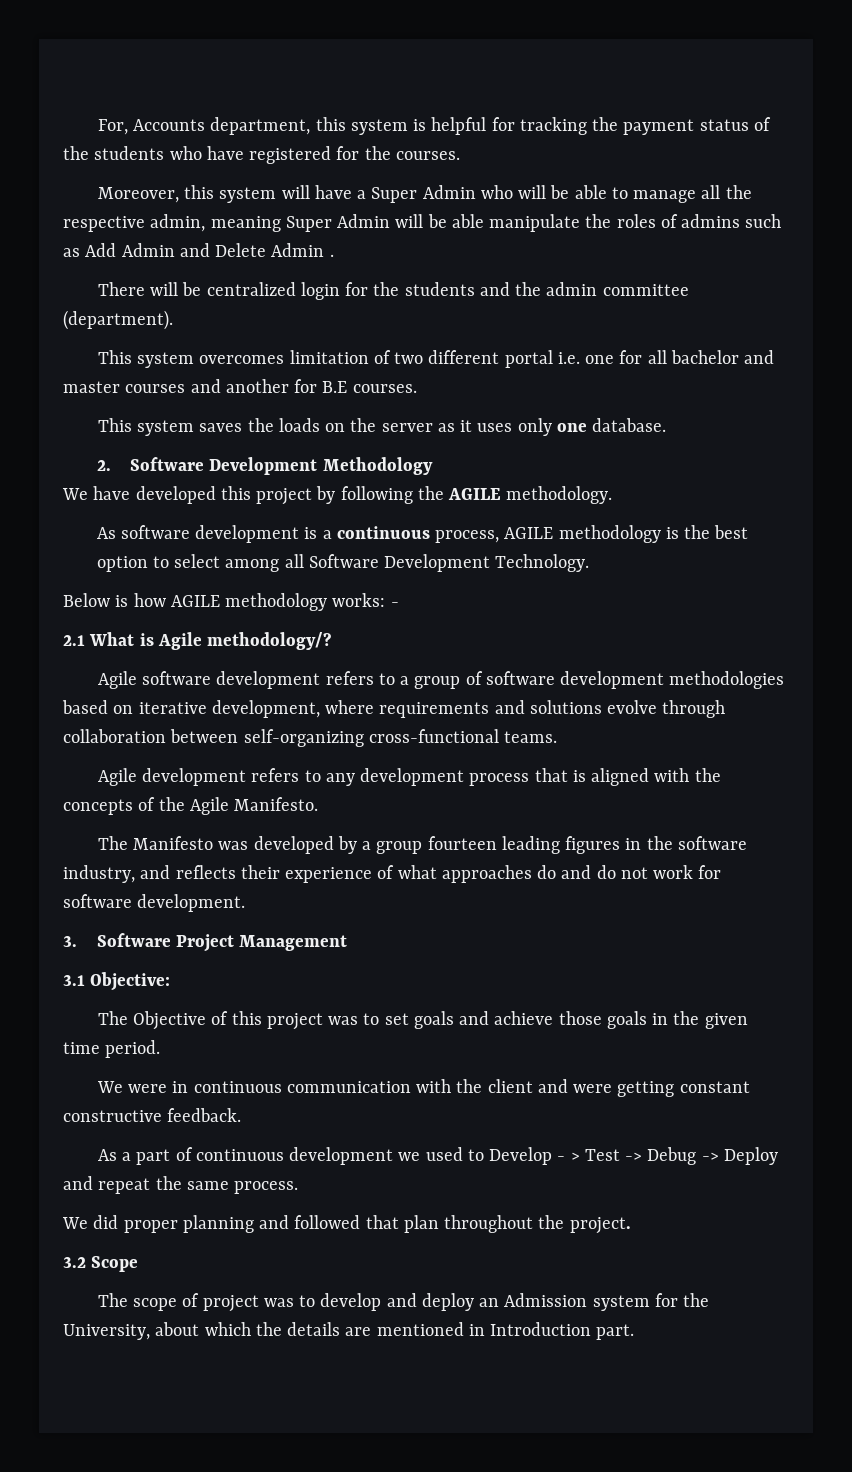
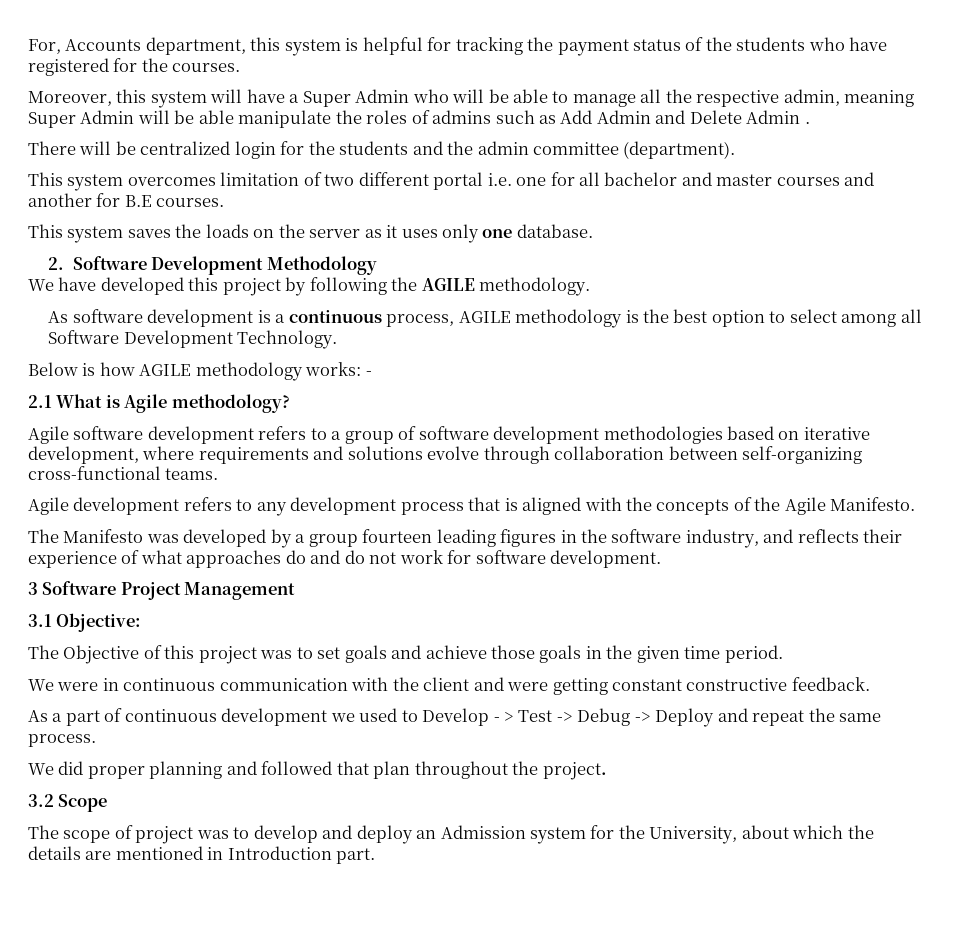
- 2.1 What is Agile methodology/?
+ 2.1 What is Agile methodology?
- 3. Software Project Management
+ 3 Software Project Management

